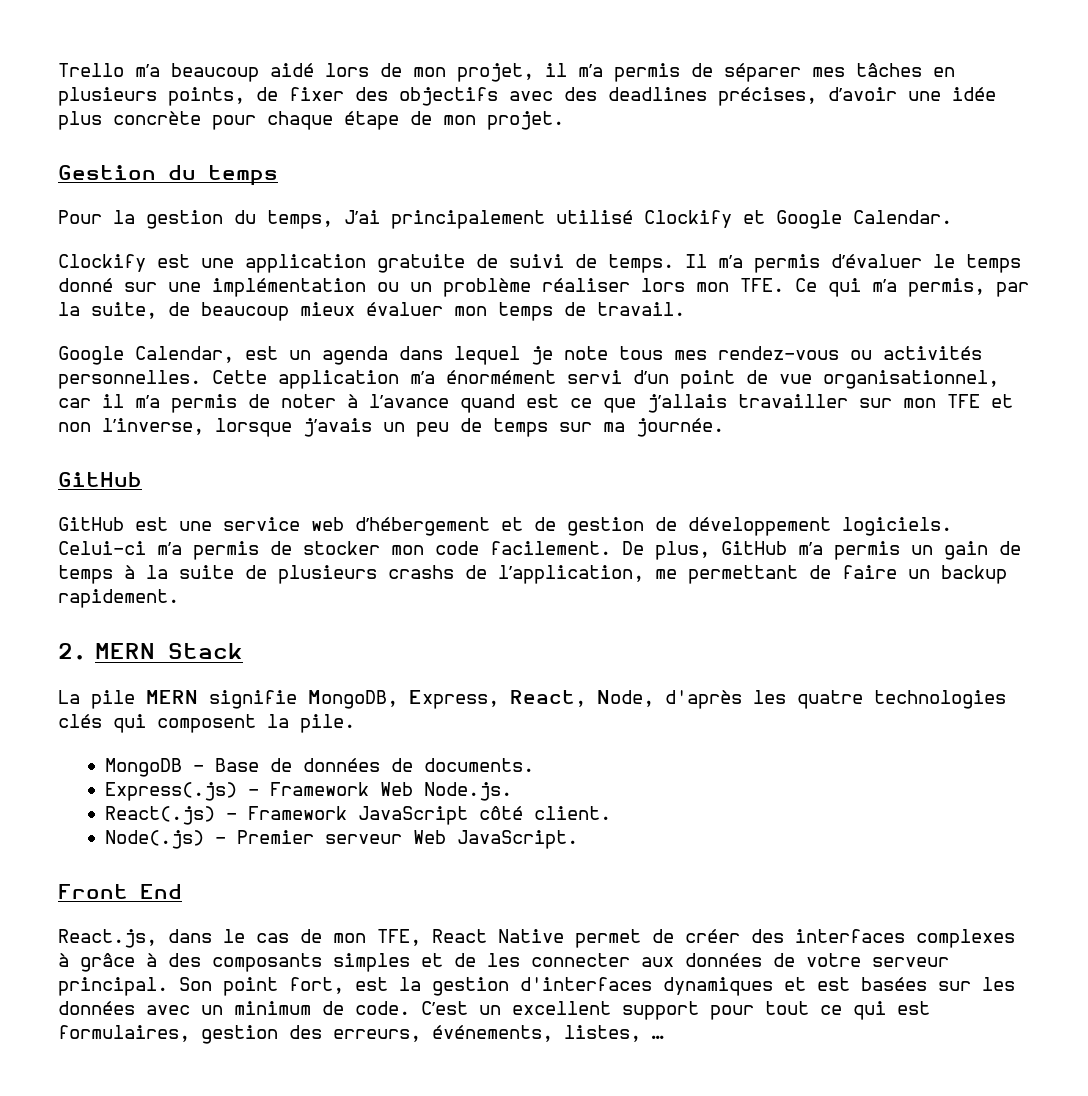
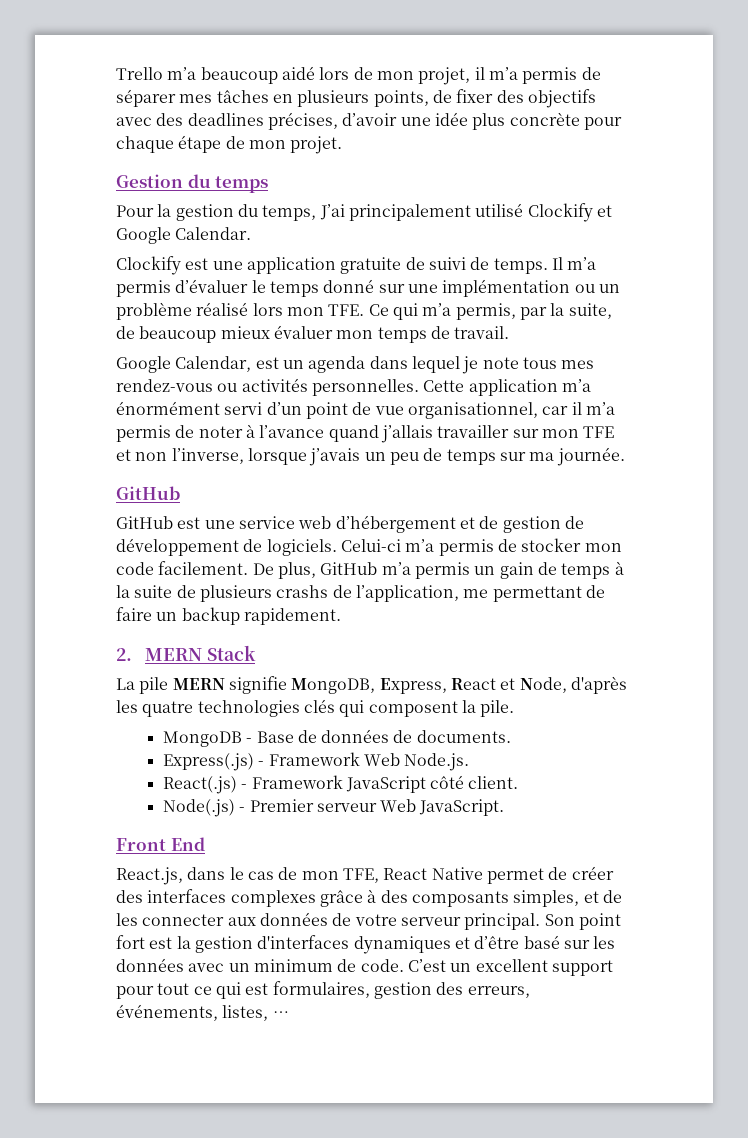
- Il m’a permis d’évaluer le temps donné sur une implémentation ou un problème réaliser lors mon TFE. Ce qui m’a permis, par la suite, de beaucoup mieux évaluer mon temps de travail.
+ Il m’a permis d’évaluer le temps donné sur une implémentation ou un problème réalisé lors mon TFE. Ce qui m’a permis, par la suite, de beaucoup mieux évaluer mon temps de travail.
- Cette application m’a énormément servi d’un point de vue organisationnel, car il m’a permis de noter à l’avance quand est ce que j’allais travailler sur mon TFE et non l’inverse, lorsque j’avais un peu de temps sur ma journée.
+ Cette application m’a énormément servi d’un point de vue organisationnel, car il m’a permis de noter à l’avance quand j’allais travailler sur mon TFE et non l’inverse, lorsque j’avais un peu de temps sur ma journée.
- GitHub est une service web d’hébergement et de gestion de développement logiciels.
+ GitHub est une service web d’hébergement et de gestion de développement de logiciels.
- La pile MERN signifie MongoDB, Express, React, Node, d'après les quatre technologies clés qui composent la pile.
+ La pile MERN signifie MongoDB, Express, React et Node, d'après les quatre technologies clés qui composent la pile.
- React.js, dans le cas de mon TFE, React Native permet de créer des interfaces complexes à grâce à des composants simples et de les connecter aux données de votre serveur principal.
+ React.js, dans le cas de mon TFE, React Native permet de créer des interfaces complexes grâce à des composants simples, et de les connecter aux données de votre serveur principal.
- Son point fort, est la gestion d'interfaces dynamiques et est basées sur les données avec un minimum de code.
+ Son point fort est la gestion d'interfaces dynamiques et d’être basé sur les données avec un minimum de code.

